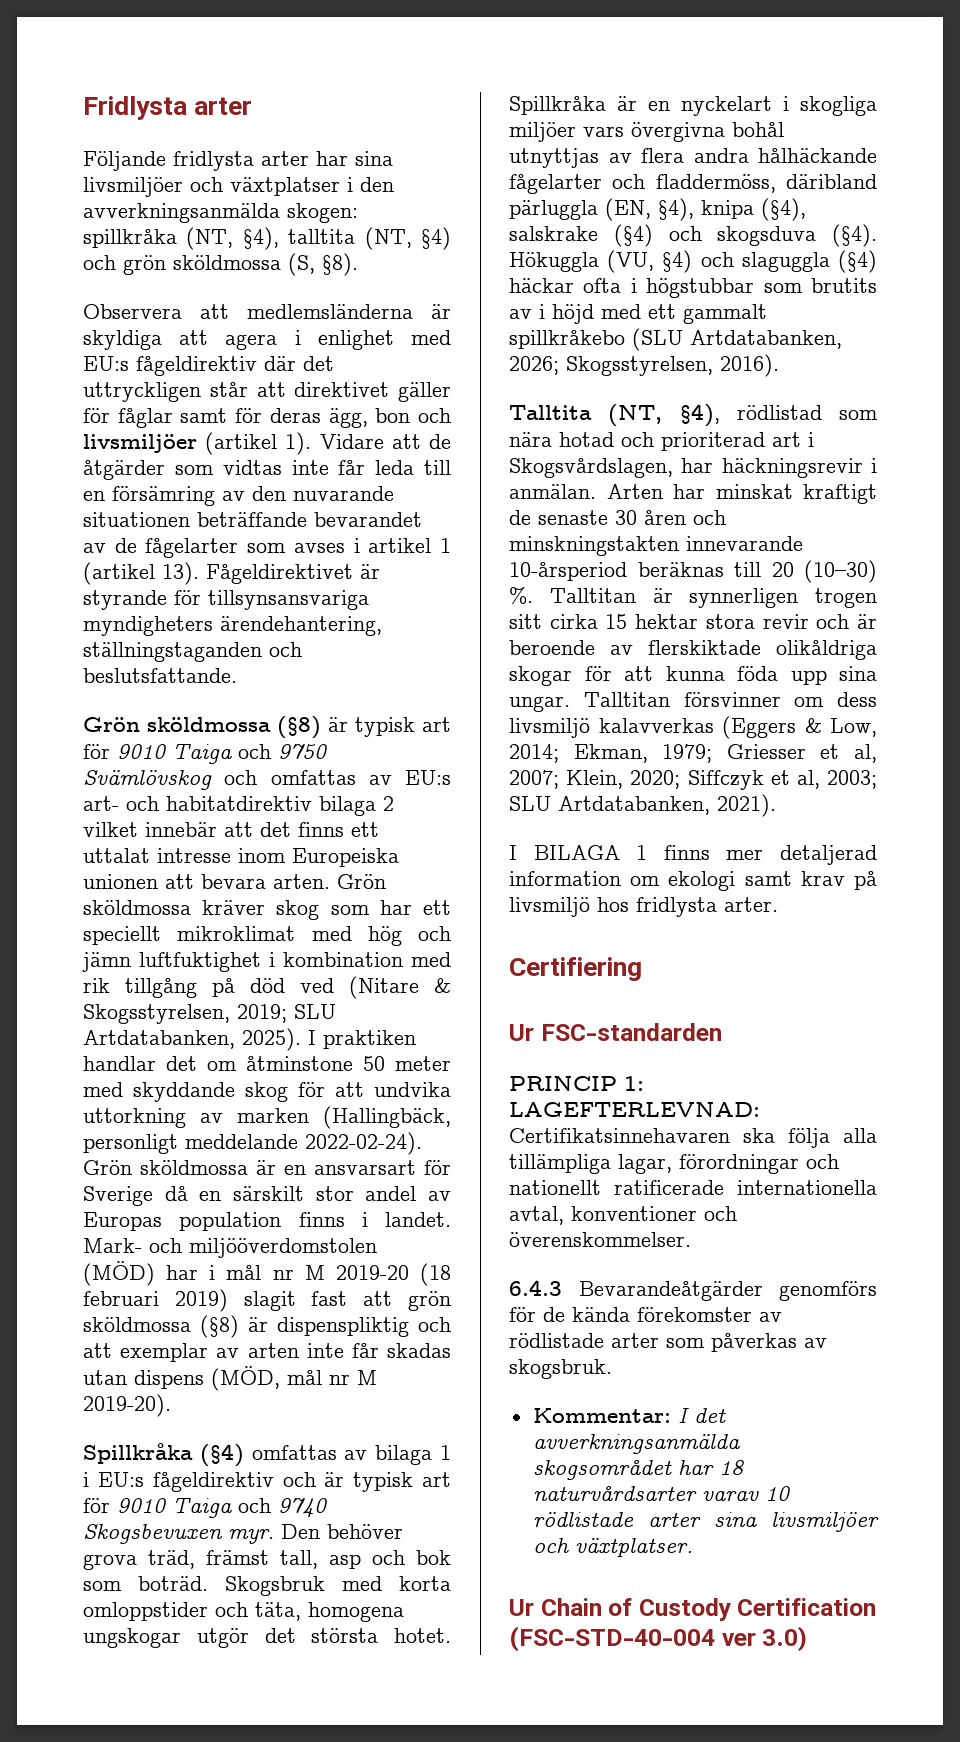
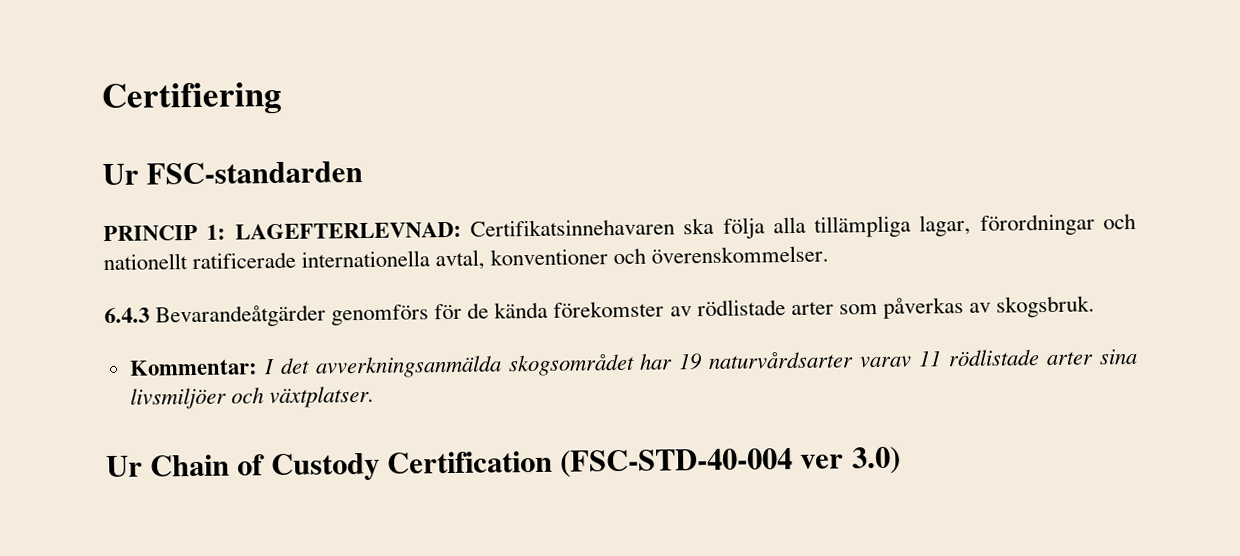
- Fridlysta arter
- Följande fridlysta arter har sina livsmiljöer och växtplatser i den avverkningsanmälda skogen: spillkråka (NT, §4), talltita (NT, §4) och grön sköldmossa (S, §8).
- Observera att medlemsländerna är skyldiga att agera i enlighet med EU:s fågeldirektiv där det uttryckligen står att direktivet gäller för fåglar samt för deras ägg, bon och livsmiljöer (artikel 1). Vidare att de åtgärder som vidtas inte får leda till en försämring av den nuvarande situationen beträffande bevarandet av de fågelarter som avses i artikel 1 (artikel 13). Fågeldirektivet är styrande för tillsynsansvariga myndigheters ärendehantering, ställningstaganden och beslutsfattande.
- Grön sköldmossa (§8) är typisk art för 9010 Taiga och 9750 Svämlövskog och omfattas av EU:s art- och habitatdirektiv bilaga 2 vilket innebär att det finns ett uttalat intresse inom Europeiska unionen att bevara arten. Grön sköldmossa kräver skog som har ett speciellt mikroklimat med hög och jämn luftfuktighet i kombination med rik tillgång på död ved (Nitare & Skogsstyrelsen, 2019; SLU Artdatabanken, 2025). I praktiken handlar det om åtminstone 50 meter med skyddande skog för att undvika uttorkning av marken (Hallingbäck, personligt meddelande 2022-02-24). Grön sköldmossa är en ansvarsart för Sverige då en särskilt stor andel av Europas population finns i landet. Mark- och miljööverdomstolen (MÖD) har i mål nr M 2019-20 (18 februari 2019) slagit fast att grön sköldmossa (§8) är dispenspliktig och att exemplar av arten inte får skadas utan dispens (MÖD, mål nr M 2019-20).
- Spillkråka (§4) omfattas av bilaga 1 i EU:s fågeldirektiv och är typisk art för 9010 Taiga och 9740 Skogsbevuxen myr. Den behöver grova träd, främst tall, asp och bok som boträd. Skogsbruk med korta omloppstider och täta, homogena ungskogar utgör det största hotet. Spillkråka är en nyckelart i skogliga miljöer vars övergivna bohål utnyttjas av flera andra hålhäckande fågelarter och fladdermöss, däribland pärluggla (EN, §4), knipa (§4), salskrake (§4) och skogsduva (§4). Hökuggla (VU, §4) och slaguggla (§4) häckar ofta i högstubbar som brutits av i höjd med ett gammalt spillkråkebo (SLU Artdatabanken, 2026; Skogsstyrelsen, 2016).
- Talltita (NT, §4), rödlistad som nära hotad och prioriterad art i Skogsvårdslagen, har häckningsrevir i anmälan. Arten har minskat kraftigt de senaste 30 åren och minskningstakten innevarande 10-årsperiod beräknas till 20 (10–30) %. Talltitan är synnerligen trogen sitt cirka 15 hektar stora revir och är beroende av flerskiktade olikåldriga skogar för att kunna föda upp sina ungar. Talltitan försvinner om dess livsmiljö kalavverkas (Eggers & Low, 2014; Ekman, 1979; Griesser et al, 2007; Klein, 2020; Siffczyk et al, 2003; SLU Artdatabanken, 2021).
- I BILAGA 1 finns mer detaljerad information om ekologi samt krav på livsmiljö hos fridlysta arter.
- Kommentar: I det avverkningsanmälda skogsområdet har 18 naturvårdsarter varav 10 rödlistade arter sina livsmiljöer och växtplatser.
+ Kommentar: I det avverkningsanmälda skogsområdet har 19 naturvårdsarter varav 11 rödlistade arter sina livsmiljöer och växtplatser.

